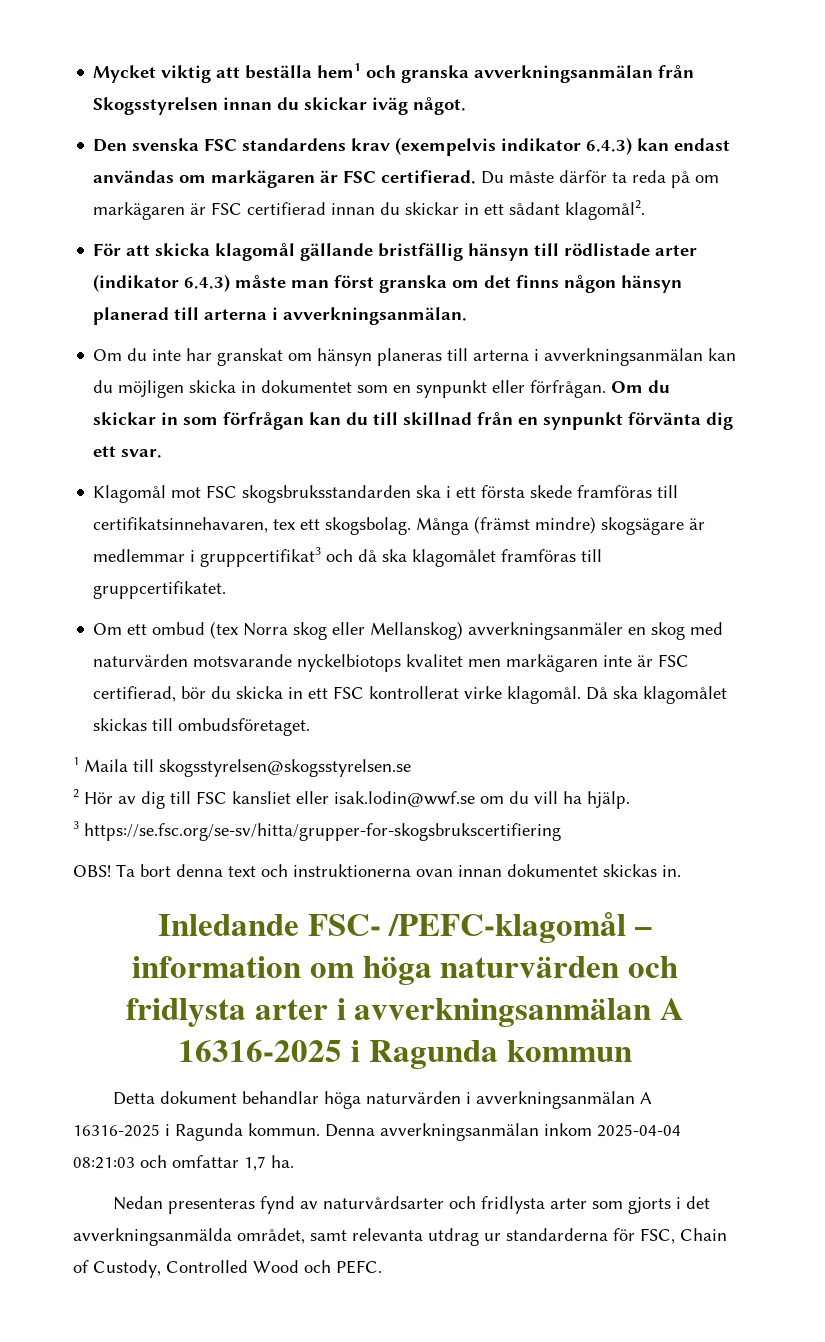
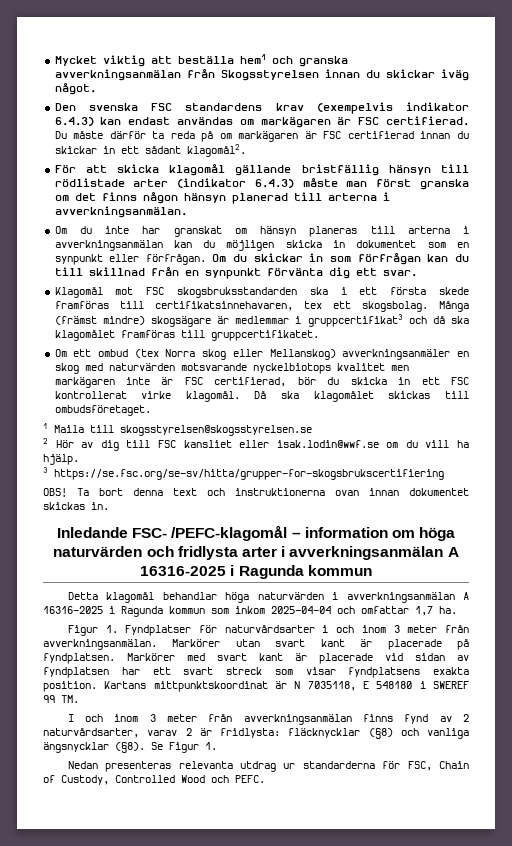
- Detta dokument behandlar höga naturvärden i avverkningsanmälan A 16316-2025 i Ragunda kommun. Denna avverkningsanmälan inkom 2025-04-04 08:21:03 och omfattar 1,7 ha.
+ Detta klagomål behandlar höga naturvärden i avverkningsanmälan A 16316-2025 i Ragunda kommun som inkom 2025-04-04 och omfattar 1,7 ha.
- Nedan presenteras fynd av naturvårdsarter och fridlysta arter som gjorts i det avverkningsanmälda området, samt relevanta utdrag ur standarderna för FSC, Chain of Custody, Controlled Wood och PEFC.
+ Figur 1. Fyndplatser för naturvårdsarter i och inom 3 meter från avverkningsanmälan. Markörer utan svart kant är placerade på fyndplatsen. Markörer med svart kant är placerade vid sidan av fyndplatsen har ett svart streck som visar fyndplatsens exakta position. Kartans mittpunktskoordinat är N 7035118, E 548180 i SWEREF 99 TM.
+ I och inom 3 meter från avverkningsanmälan finns fynd av 2 naturvårdsarter, varav 2 är fridlysta: fläcknycklar (§8) och vanliga ängsnycklar (§8). Se Figur 1.
+ Nedan presenteras relevanta utdrag ur standarderna för FSC, Chain of Custody, Controlled Wood och PEFC.

